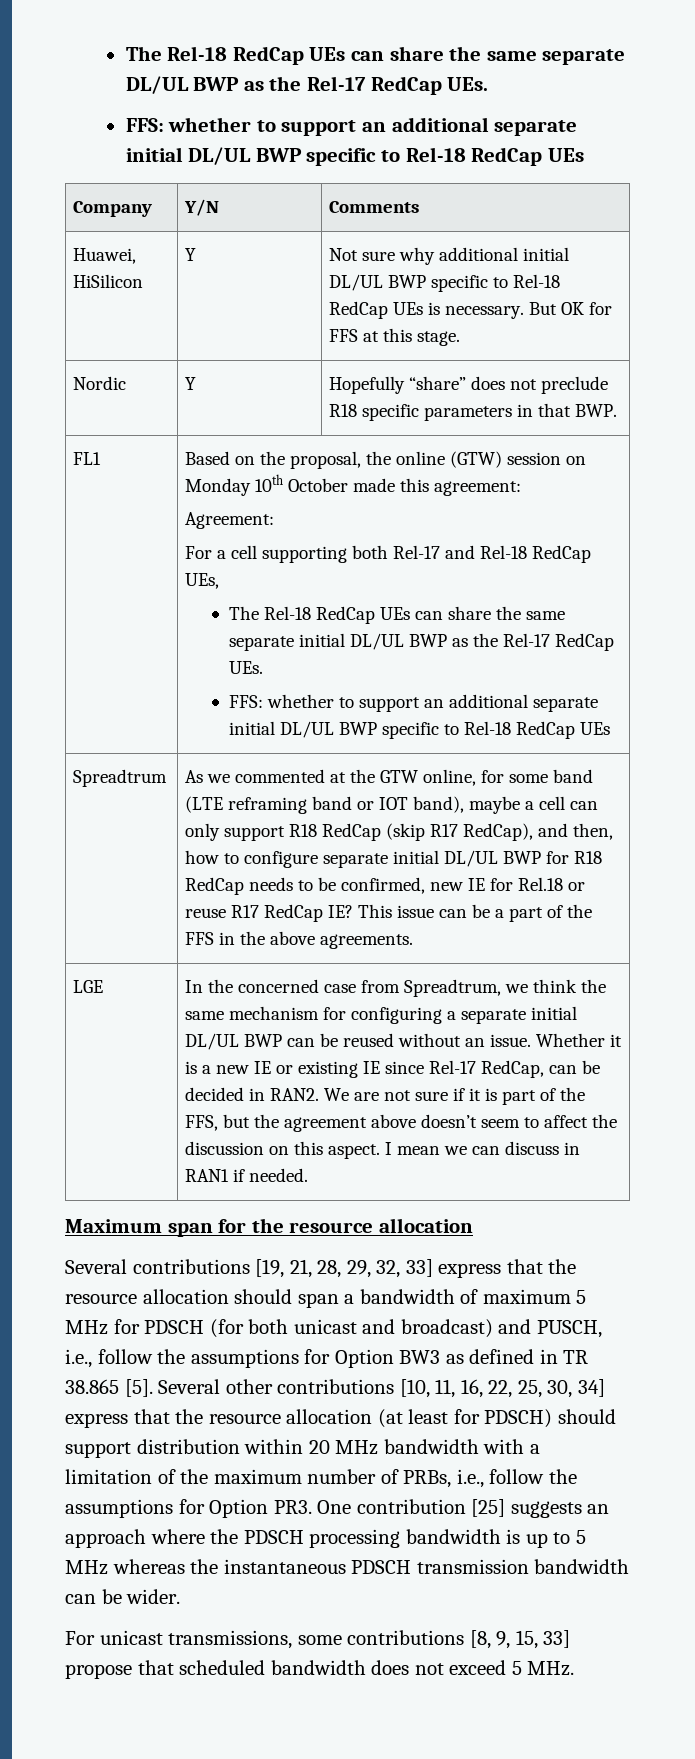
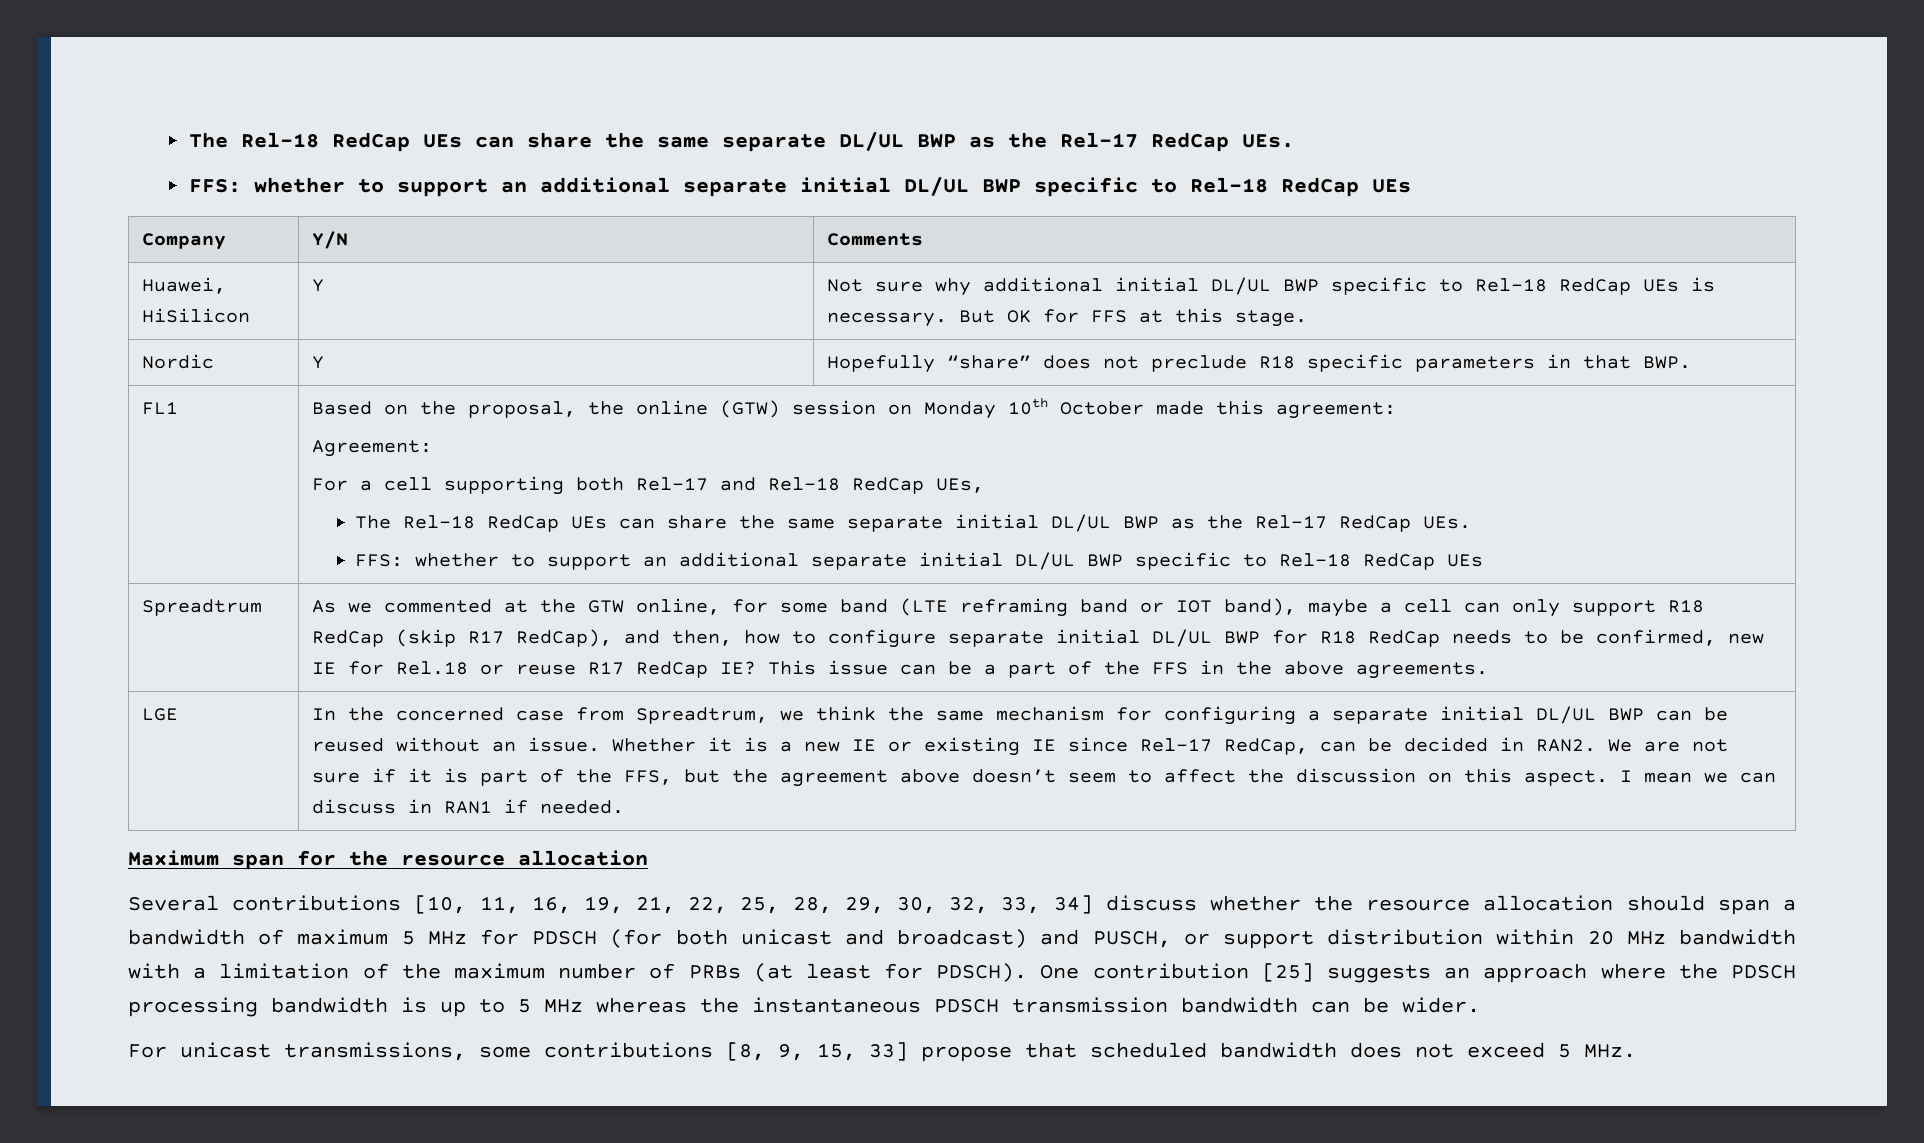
- Several contributions [19, 21, 28, 29, 32, 33] express that the resource allocation should span a bandwidth of maximum 5 MHz for PDSCH (for both unicast and broadcast) and PUSCH, i.e., follow the assumptions for Option BW3 as defined in TR 38.865 [5]. Several other contributions [10, 11, 16, 22, 25, 30, 34] express that the resource allocation (at least for PDSCH) should support distribution within 20 MHz bandwidth with a limitation of the maximum number of PRBs, i.e., follow the assumptions for Option PR3. One contribution [25] suggests an approach where the PDSCH processing bandwidth is up to 5 MHz whereas the instantaneous PDSCH transmission bandwidth can be wider.
+ Several contributions [10, 11, 16, 19, 21, 22, 25, 28, 29, 30, 32, 33, 34] discuss whether the resource allocation should span a bandwidth of maximum 5 MHz for PDSCH (for both unicast and broadcast) and PUSCH, or support distribution within 20 MHz bandwidth with a limitation of the maximum number of PRBs (at least for PDSCH). One contribution [25] suggests an approach where the PDSCH processing bandwidth is up to 5 MHz whereas the instantaneous PDSCH transmission bandwidth can be wider.

